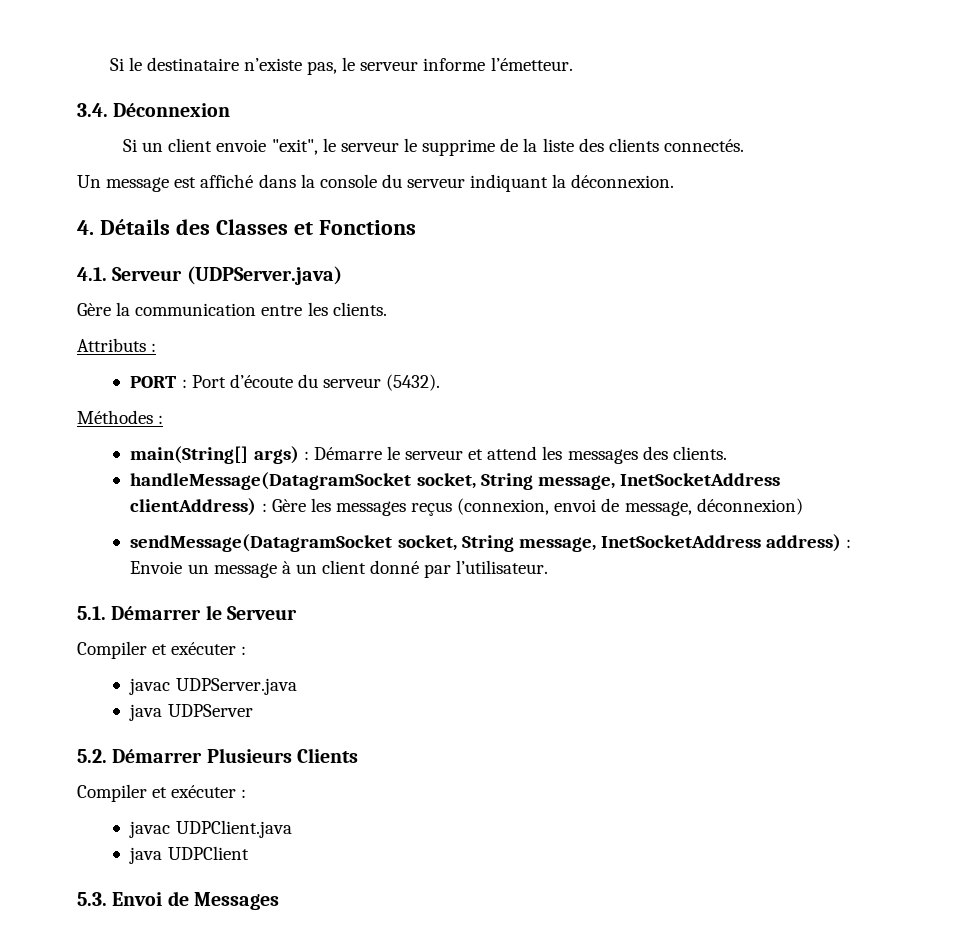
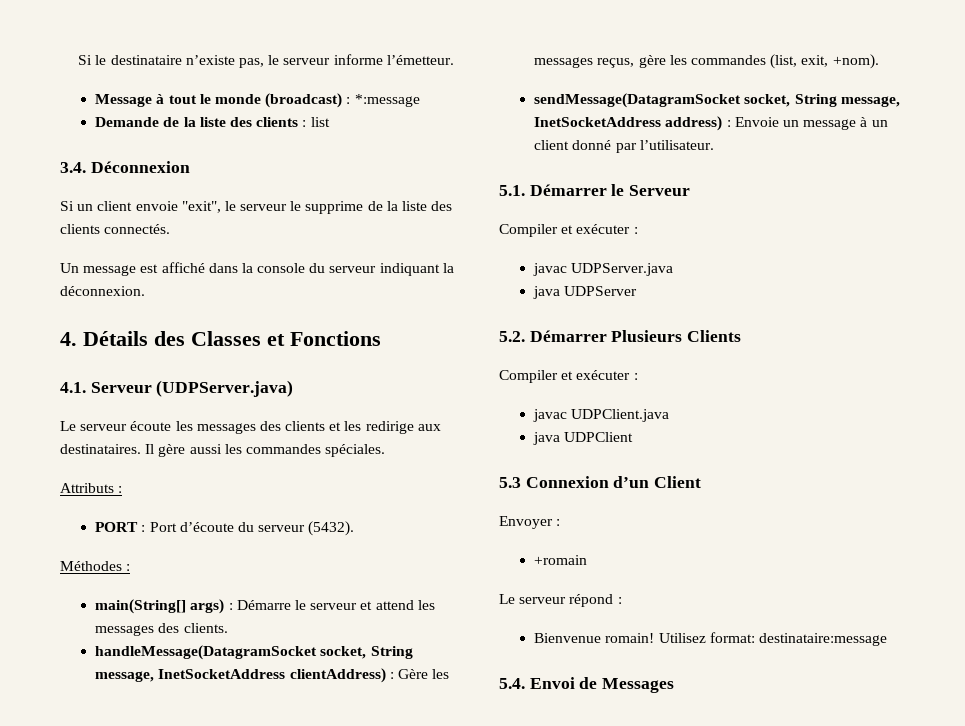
+ Message à tout le monde (broadcast) : *:message
+ Demande de la liste des clients : list
- Gère la communication entre les clients.
+ Le serveur écoute les messages des clients et les redirige aux destinataires. Il gère aussi les commandes spéciales.
- handleMessage(DatagramSocket socket, String message, InetSocketAddress clientAddress) : Gère les messages reçus (connexion, envoi de message, déconnexion)
+ handleMessage(DatagramSocket socket, String message, InetSocketAddress clientAddress) : Gère les messages reçus, gère les commandes (list, exit, +nom).
- 5.3. Envoi de Messages
+ 5.3 Connexion d’un Client
+ Envoyer :
+ +romain
+ Le serveur répond :
+ Bienvenue romain! Utilisez format: destinataire:message
+ 5.4. Envoi de Messages

